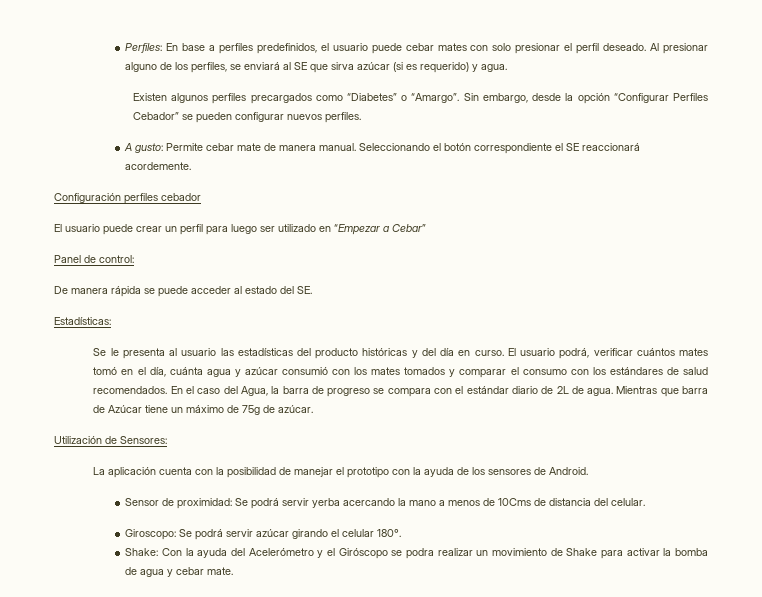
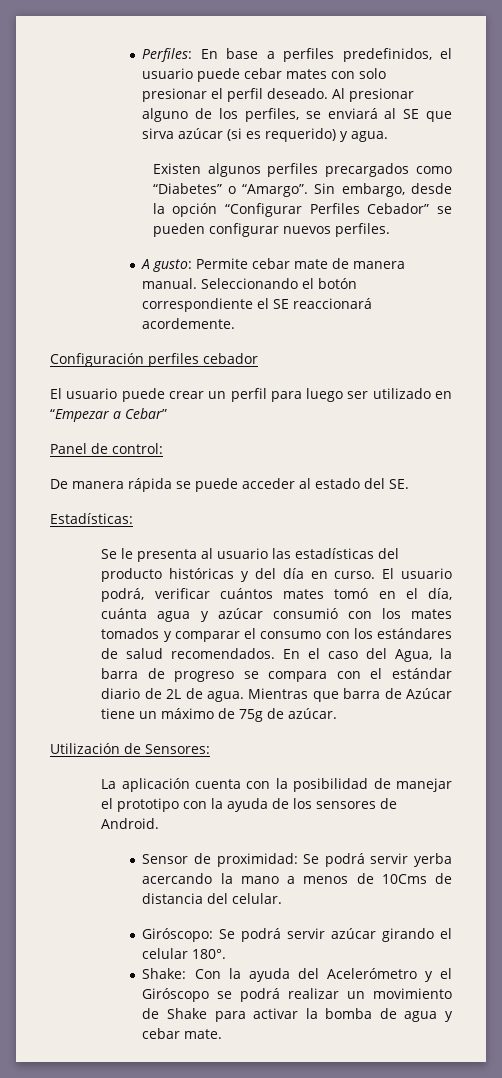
- Giroscopo: Se podrá servir azúcar girando el celular 180°.
+ Giróscopo: Se podrá servir azúcar girando el celular 180°.
- Shake: Con la ayuda del Acelerómetro y el Giróscopo se podra realizar un movimiento de Shake para activar la bomba de agua y cebar mate.
+ Shake: Con la ayuda del Acelerómetro y el Giróscopo se podrá realizar un movimiento de Shake para activar la bomba de agua y cebar mate.

